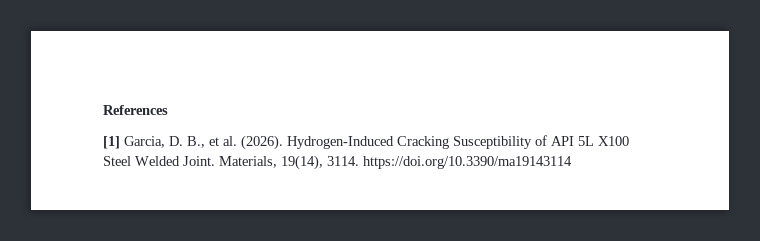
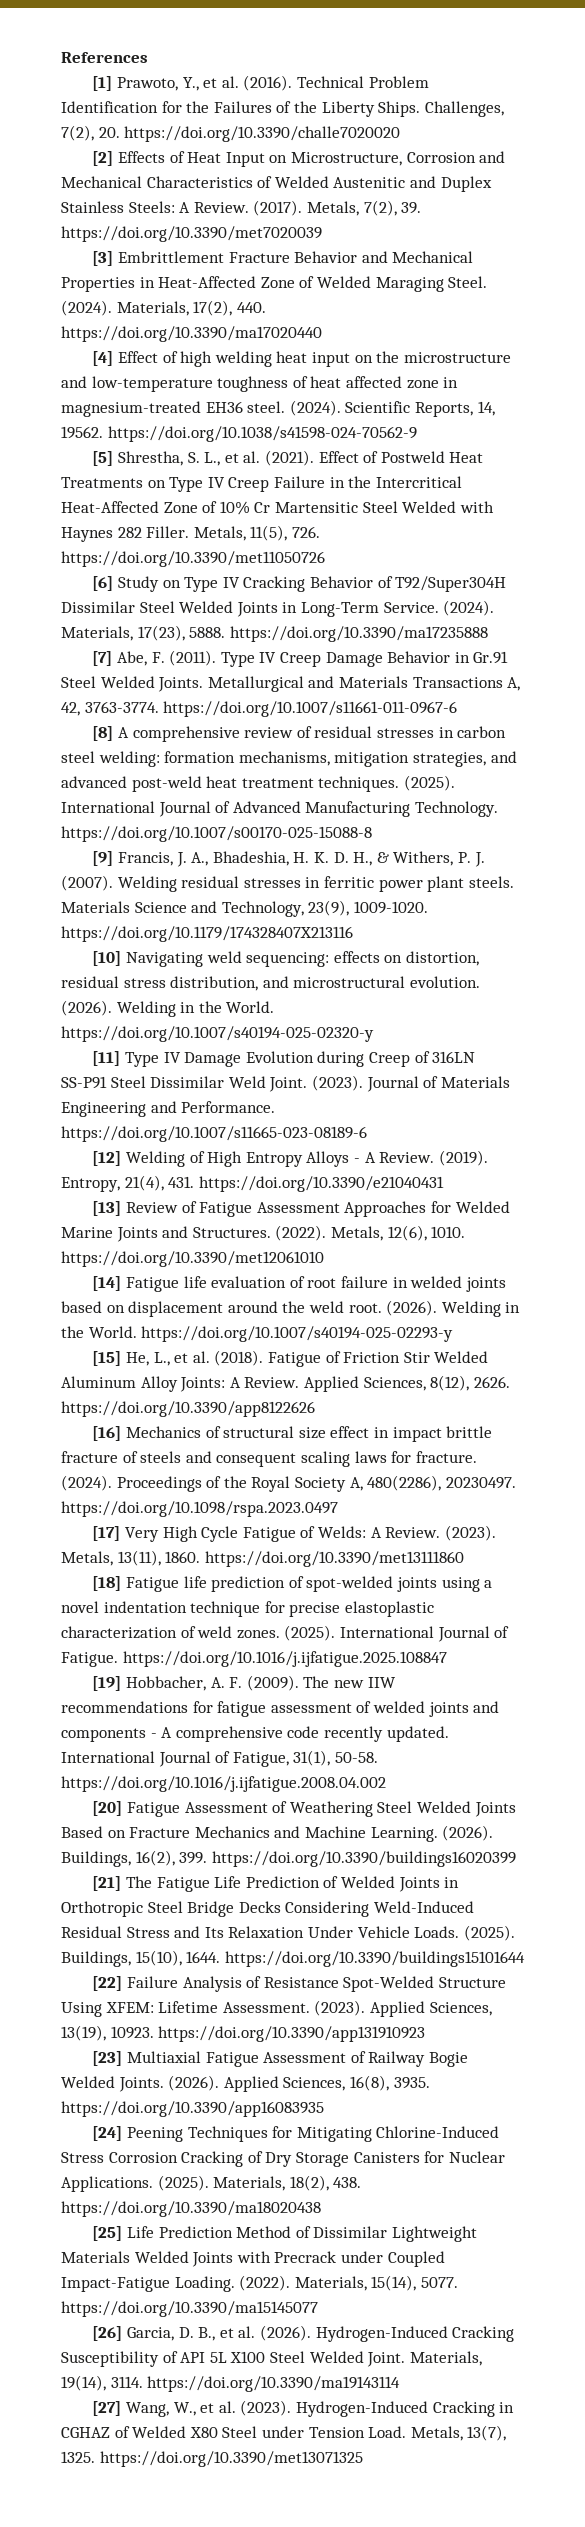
- [1] Garcia, D. B., et al. (2026).
+ [1] Prawoto, Y., et al. (2016). Technical Problem Identification for the Failures of the Liberty Ships. Challenges, 7(2), 20. https://doi.org/10.3390/challe7020020
+ [2] Effects of Heat Input on Microstructure, Corrosion and Mechanical Characteristics of Welded Austenitic and Duplex Stainless Steels: A Review. (2017). Metals, 7(2), 39. https://doi.org/10.3390/met7020039
+ [3] Embrittlement Fracture Behavior and Mechanical Properties in Heat-Affected Zone of Welded Maraging Steel. (2024). Materials, 17(2), 440. https://doi.org/10.3390/ma17020440
+ [4] Effect of high welding heat input on the microstructure and low-temperature toughness of heat affected zone in magnesium-treated EH36 steel. (2024). Scientific Reports, 14, 19562. https://doi.org/10.1038/s41598-024-70562-9
+ [5] Shrestha, S. L., et al. (2021). Effect of Postweld Heat Treatments on Type IV Creep Failure in the Intercritical Heat-Affected Zone of 10% Cr Martensitic Steel Welded with Haynes 282 Filler. Metals, 11(5), 726. https://doi.org/10.3390/met11050726
+ [6] Study on Type IV Cracking Behavior of T92/Super304H Dissimilar Steel Welded Joints in Long-Term Service. (2024). Materials, 17(23), 5888. https://doi.org/10.3390/ma17235888
+ [7] Abe, F. (2011). Type IV Creep Damage Behavior in Gr.91 Steel Welded Joints. Metallurgical and Materials Transactions A, 42, 3763-3774. https://doi.org/10.1007/s11661-011-0967-6
+ [8] A comprehensive review of residual stresses in carbon steel welding: formation mechanisms, mitigation strategies, and advanced post-weld heat treatment techniques. (2025). International Journal of Advanced Manufacturing Technology. https://doi.org/10.1007/s00170-025-15088-8
+ [9] Francis, J. A., Bhadeshia, H. K. D. H., & Withers, P. J. (2007). Welding residual stresses in ferritic power plant steels. Materials Science and Technology, 23(9), 1009-1020. https://doi.org/10.1179/174328407X213116
+ [10] Navigating weld sequencing: effects on distortion, residual stress distribution, and microstructural evolution. (2026). Welding in the World. https://doi.org/10.1007/s40194-025-02320-y
+ [11] Type IV Damage Evolution during Creep of 316LN SS-P91 Steel Dissimilar Weld Joint. (2023). Journal of Materials Engineering and Performance. https://doi.org/10.1007/s11665-023-08189-6
+ [12] Welding of High Entropy Alloys - A Review. (2019). Entropy, 21(4), 431. https://doi.org/10.3390/e21040431
+ [13] Review of Fatigue Assessment Approaches for Welded Marine Joints and Structures. (2022). Metals, 12(6), 1010. https://doi.org/10.3390/met12061010
+ [14] Fatigue life evaluation of root failure in welded joints based on displacement around the weld root. (2026). Welding in the World. https://doi.org/10.1007/s40194-025-02293-y
+ [15] He, L., et al. (2018). Fatigue of Friction Stir Welded Aluminum Alloy Joints: A Review. Applied Sciences, 8(12), 2626. https://doi.org/10.3390/app8122626
+ [16] Mechanics of structural size effect in impact brittle fracture of steels and consequent scaling laws for fracture. (2024). Proceedings of the Royal Society A, 480(2286), 20230497. https://doi.org/10.1098/rspa.2023.0497
+ [17] Very High Cycle Fatigue of Welds: A Review. (2023). Metals, 13(11), 1860. https://doi.org/10.3390/met13111860
+ [18] Fatigue life prediction of spot-welded joints using a novel indentation technique for precise elastoplastic characterization of weld zones. (2025). International Journal of Fatigue. https://doi.org/10.1016/j.ijfatigue.2025.108847
+ [19] Hobbacher, A. F. (2009). The new IIW recommendations for fatigue assessment of welded joints and components - A comprehensive code recently updated. International Journal of Fatigue, 31(1), 50-58. https://doi.org/10.1016/j.ijfatigue.2008.04.002
+ [20] Fatigue Assessment of Weathering Steel Welded Joints Based on Fracture Mechanics and Machine Learning. (2026). Buildings, 16(2), 399. https://doi.org/10.3390/buildings16020399
+ [21] The Fatigue Life Prediction of Welded Joints in Orthotropic Steel Bridge Decks Considering Weld-Induced Residual Stress and Its Relaxation Under Vehicle Loads. (2025). Buildings, 15(10), 1644. https://doi.org/10.3390/buildings15101644
+ [22] Failure Analysis of Resistance Spot-Welded Structure Using XFEM: Lifetime Assessment. (2023). Applied Sciences, 13(19), 10923. https://doi.org/10.3390/app131910923
+ [23] Multiaxial Fatigue Assessment of Railway Bogie Welded Joints. (2026). Applied Sciences, 16(8), 3935. https://doi.org/10.3390/app16083935
+ [24] Peening Techniques for Mitigating Chlorine-Induced Stress Corrosion Cracking of Dry Storage Canisters for Nuclear Applications. (2025). Materials, 18(2), 438. https://doi.org/10.3390/ma18020438
+ [25] Life Prediction Method of Dissimilar Lightweight Materials Welded Joints with Precrack under Coupled Impact-Fatigue Loading. (2022). Materials, 15(14), 5077. https://doi.org/10.3390/ma15145077
+ [26] Garcia, D. B., et al. (2026).
+ [27] Wang, W., et al. (2023). Hydrogen-Induced Cracking in CGHAZ of Welded X80 Steel under Tension Load. Metals, 13(7), 1325. https://doi.org/10.3390/met13071325

